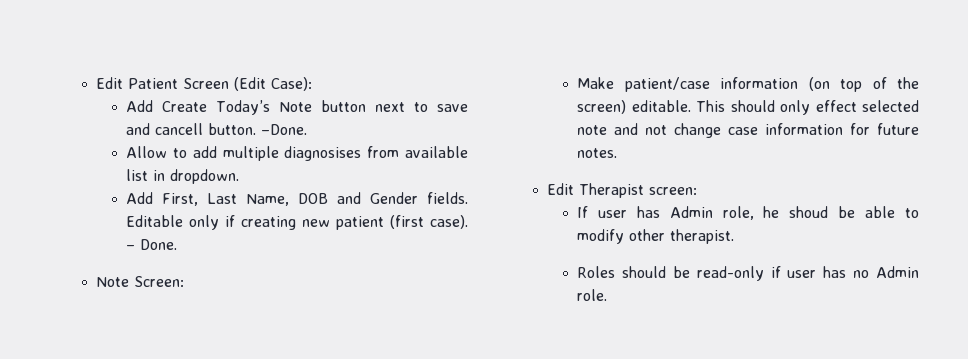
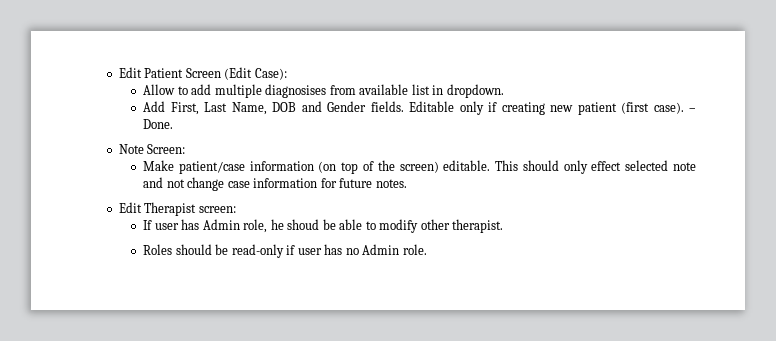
- Add Create Today’s Note button next to save and cancell button. –Done.

